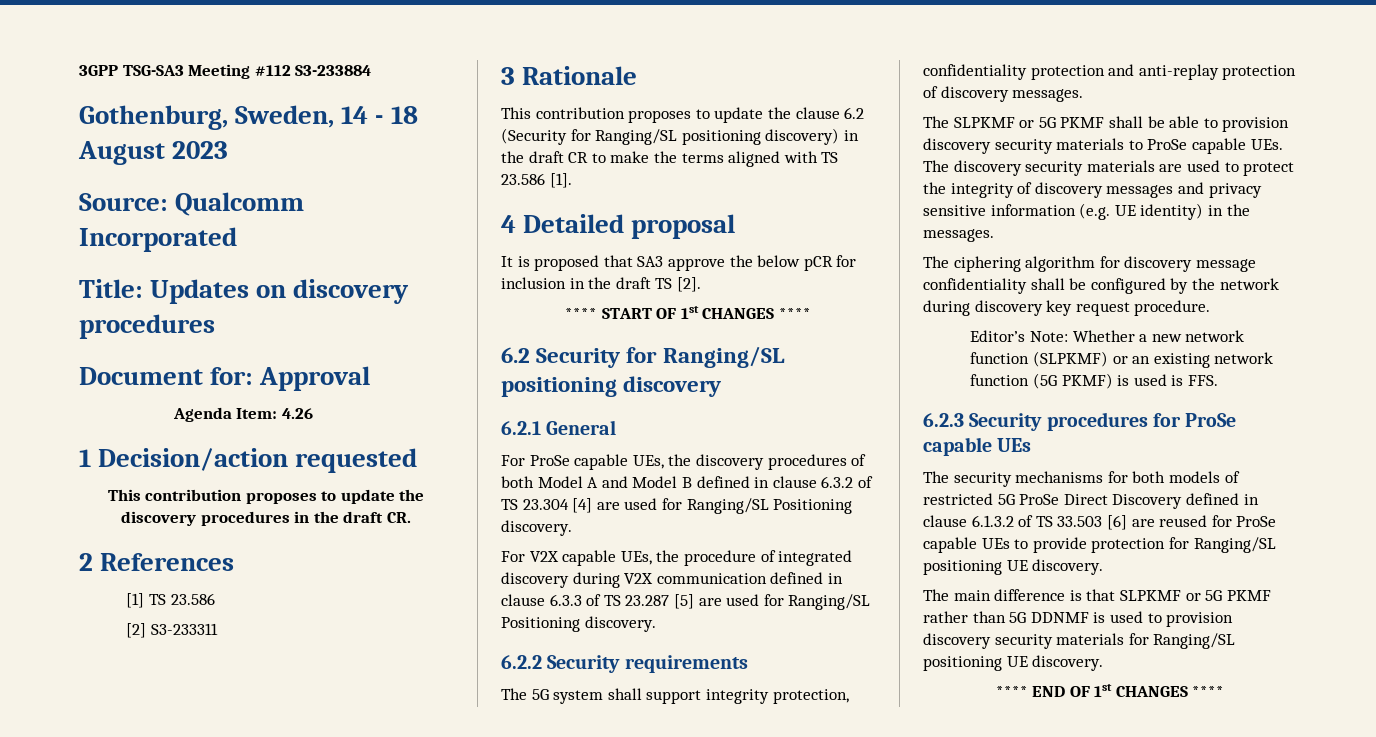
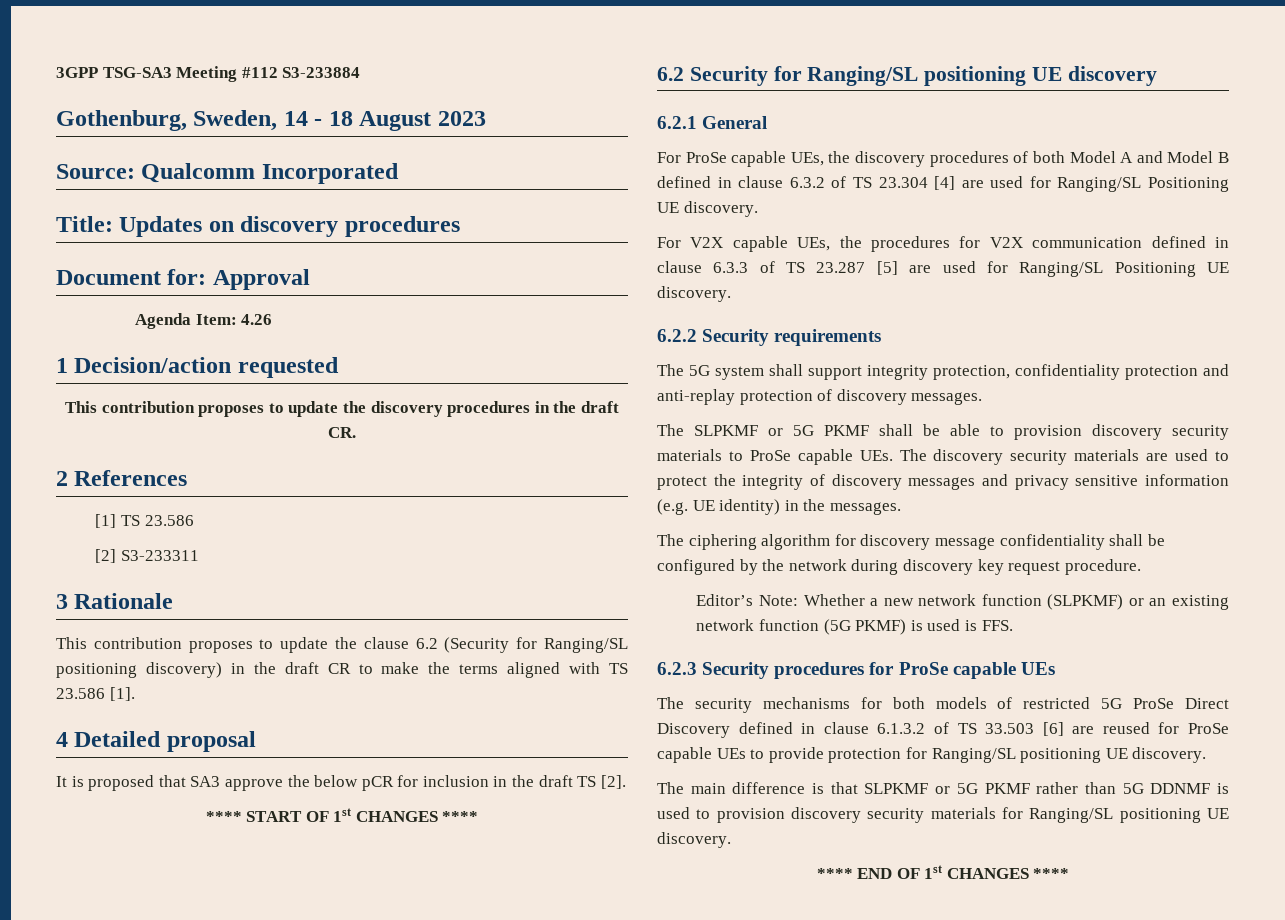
- 6.2 Security for Ranging/SL positioning discovery
+ 6.2 Security for Ranging/SL positioning UE discovery
- For ProSe capable UEs, the discovery procedures of both Model A and Model B defined in clause 6.3.2 of TS 23.304 [4] are used for Ranging/SL Positioning discovery.
+ For ProSe capable UEs, the discovery procedures of both Model A and Model B defined in clause 6.3.2 of TS 23.304 [4] are used for Ranging/SL Positioning UE discovery.
- For V2X capable UEs, the procedure of integrated discovery during V2X communication defined in clause 6.3.3 of TS 23.287 [5] are used for Ranging/SL Positioning discovery.
+ For V2X capable UEs, the procedures for V2X communication defined in clause 6.3.3 of TS 23.287 [5] are used for Ranging/SL Positioning UE discovery.

